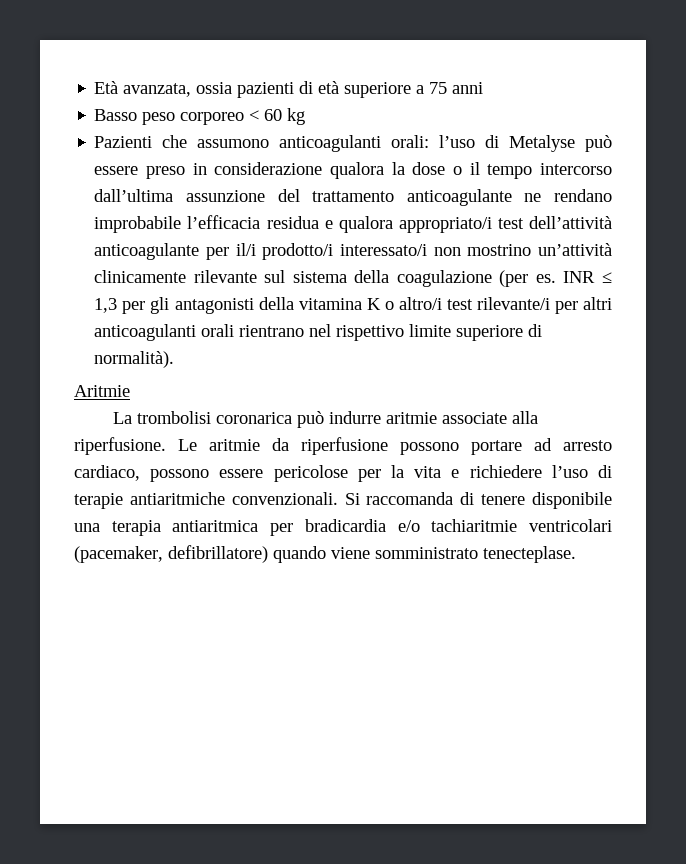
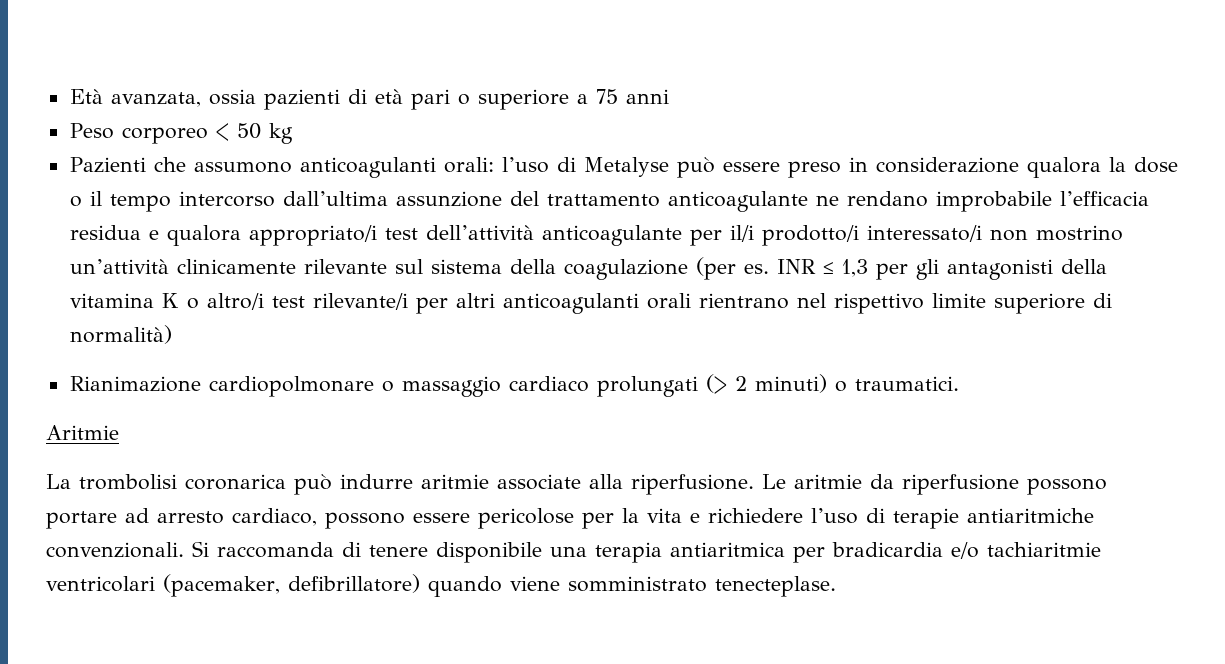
- Età avanzata, ossia pazienti di età superiore a 75 anni
+ Età avanzata, ossia pazienti di età pari o superiore a 75 anni
- Basso peso corporeo < 60 kg
+ Peso corporeo < 50 kg
- INR ≤ 1,3 per gli antagonisti della vitamina K o altro/i test rilevante/i per altri anticoagulanti orali rientrano nel rispettivo limite superiore di normalità).
+ INR ≤ 1,3 per gli antagonisti della vitamina K o altro/i test rilevante/i per altri anticoagulanti orali rientrano nel rispettivo limite superiore di normalità)
+ Rianimazione cardiopolmonare o massaggio cardiaco prolungati (> 2 minuti) o traumatici.

